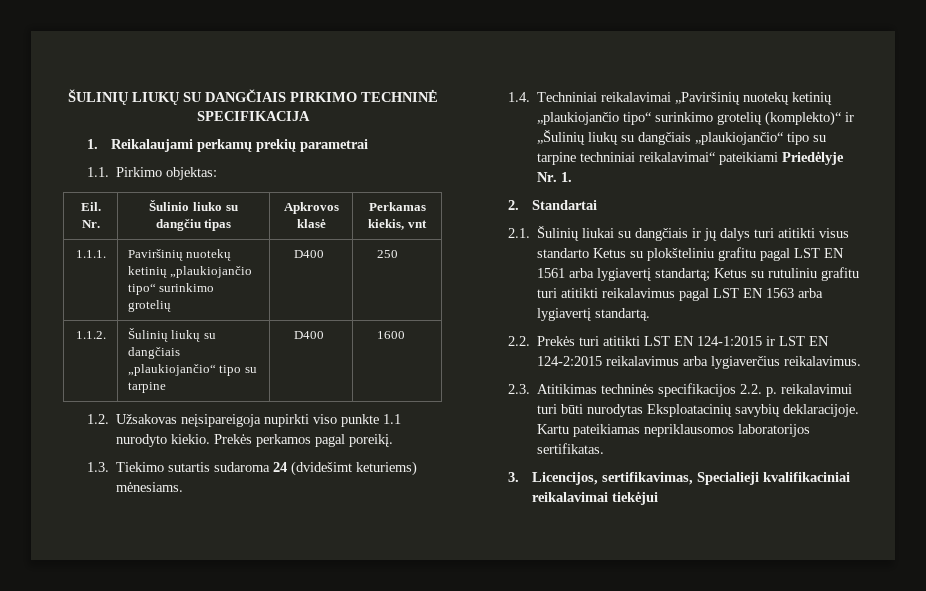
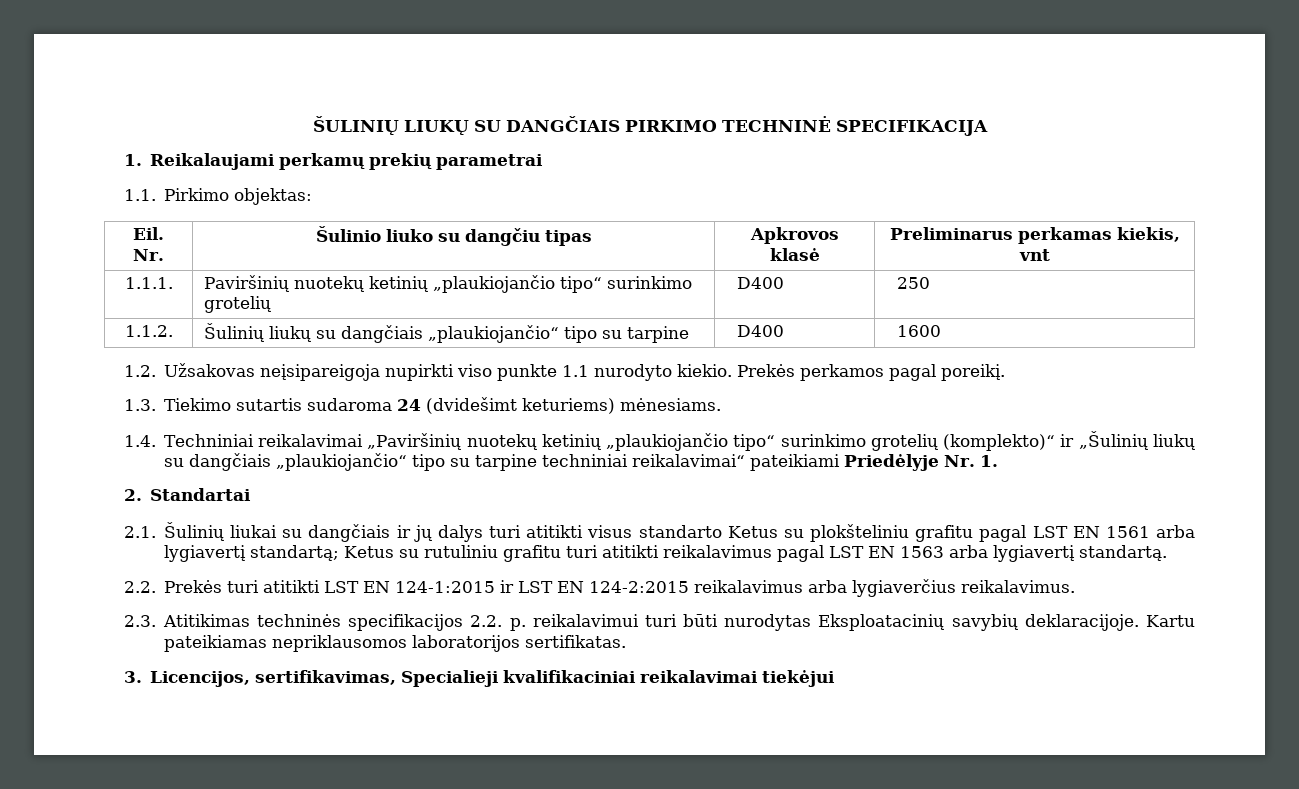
- Eil. Nr. | Šulinio liuko su dangčiu tipas | Apkrovos klasė | Perkamas kiekis, vnt
+ Eil. Nr. | Šulinio liuko su dangčiu tipas | Apkrovos klasė | Preliminarus perkamas kiekis, vnt

